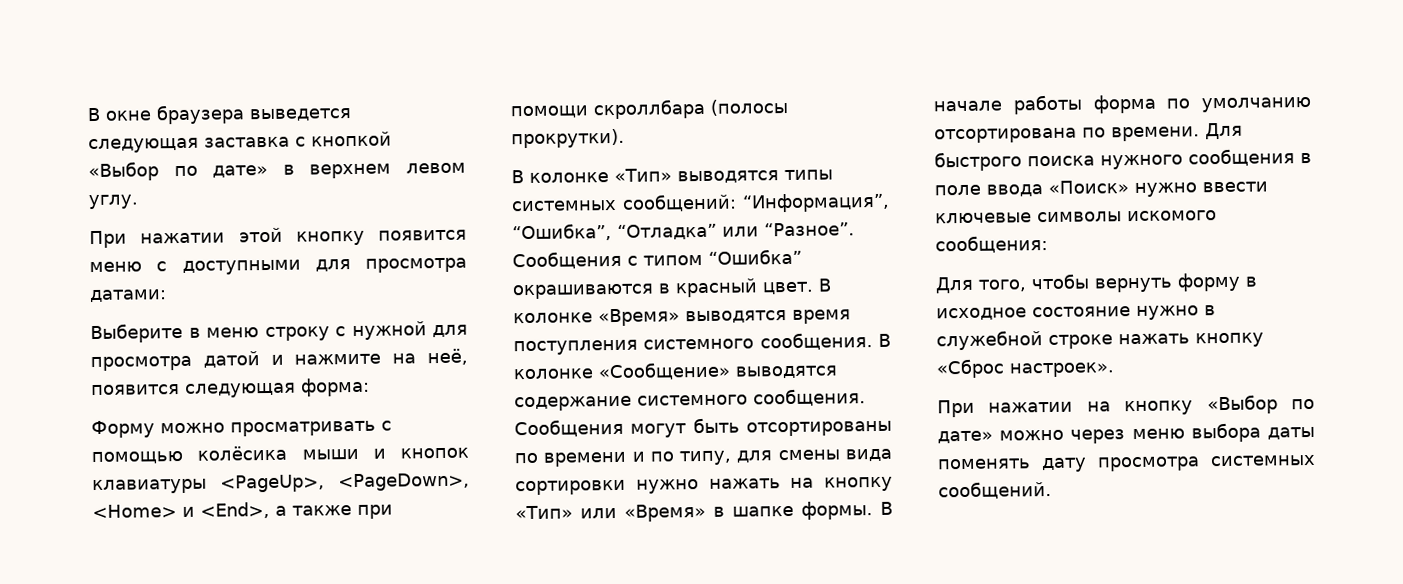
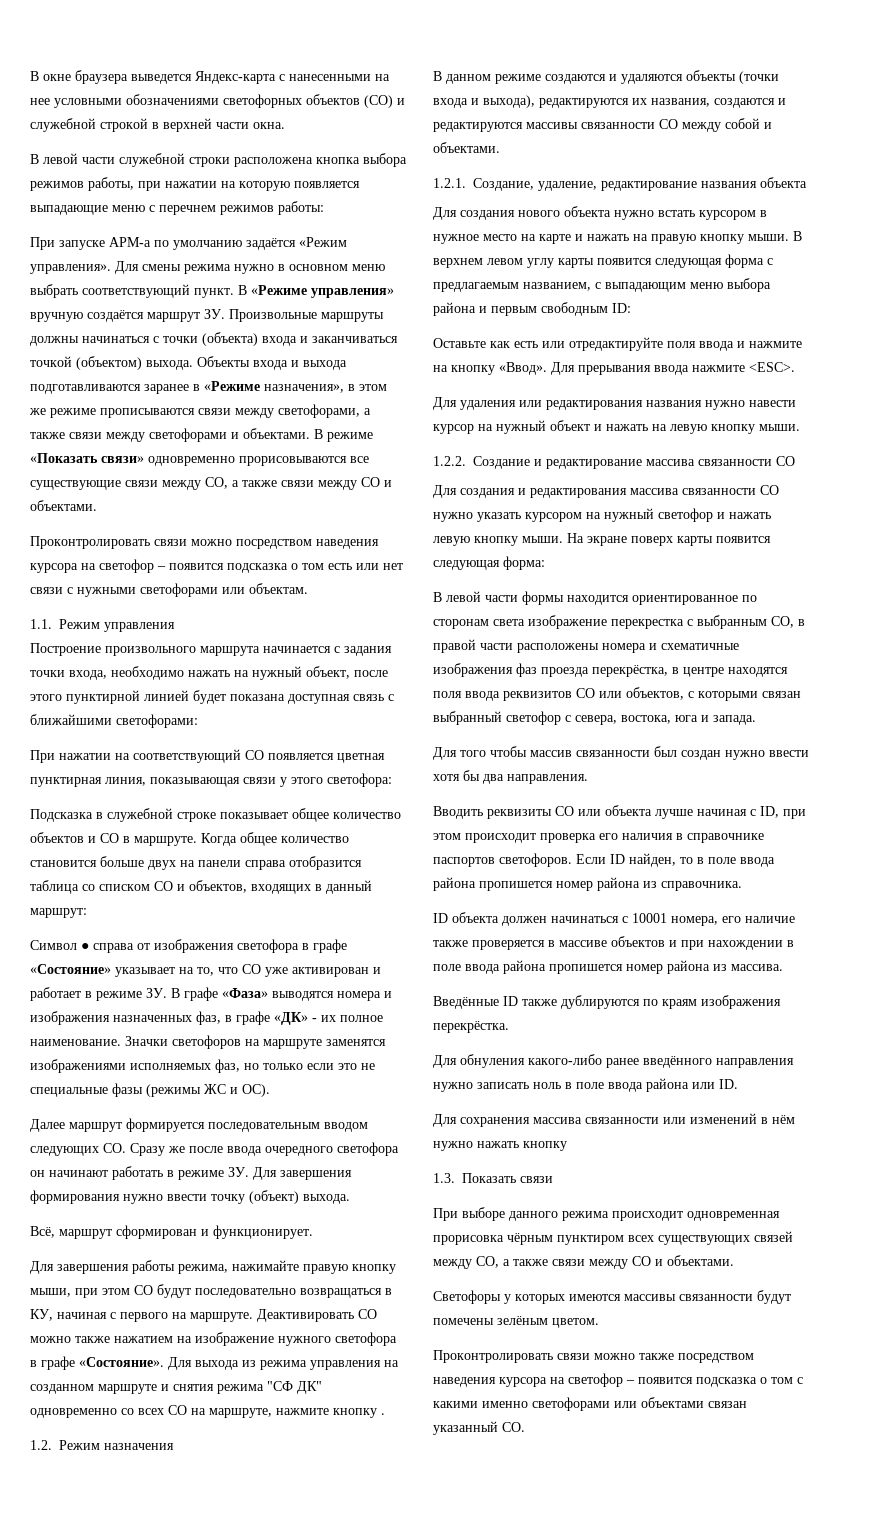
- В окне браузера выведется следующая заставка с кнопкой «Выбор по дате» в верхнем левом углу.
- При нажатии этой кнопку появится меню с доступными для просмотра датами:
- Выберите в меню строку с нужной для просмотра датой и нажмите на неё, появится следующая форма:
- Форму можно просматривать с помощью колёсика мыши и кнопок клавиатуры <PageUp>, <PageDown>, <Home> и <End>, а также при помощи скроллбара (полосы прокрутки).
- В колонке «Тип» выводятся типы системных сообщений: “Информация”, “Ошибка”, “Отладка” или “Разное”. Сообщения с типом “Ошибка” окрашиваются в красный цвет. В колонке «Время» выводятся время поступления системного сообщения. В колонке «Сообщение» выводятся содержание системного сообщения. Сообщения могут быть отсортированы по времени и по типу, для смены вида сортировки нужно нажать на кнопку «Тип» или «Время» в шапке формы. В начале работы форма по умолчанию отсортирована по времени. Для быстрого поиска нужного сообщения в поле ввода «Поиск» нужно ввести ключевые символы искомого сообщения:
- Для того, чтобы вернуть форму в исходное состояние нужно в служебной строке нажать кнопку «Сброс настроек».
- При нажатии на кнопку «Выбор по дате» можно через меню выбора даты поменять дату просмотра системных сообщений.
+ В окне браузера выведется Яндекс-карта с нанесенными на нее условными обозначениями светофорных объектов (СО) и служебной строкой в верхней части окна.
+ В левой части служебной строки расположена кнопка выбора режимов работы, при нажатии на которую появляется выпадающие меню с перечнем режимов работы:
+ При запуске АРМ-а по умолчанию задаётся «Режим управления». Для смены режима нужно в основном меню выбрать соответствующий пункт. В «Режиме управления» вручную создаётся маршрут ЗУ. Произвольные маршруты должны начинаться с точки (объекта) входа и заканчиваться точкой (объектом) выхода. Объекты входа и выхода подготавливаются заранее в «Режиме назначения», в этом же режиме прописываются связи между светофорами, а также связи между светофорами и объектами. В режиме «Показать связи» одновременно прорисовываются все существующие связи между СО, а также связи между СО и объектами.
+ Проконтролировать связи можно посредством наведения курсора на светофор – появится подсказка о том есть или нет связи с нужными светофорами или объектам.
+ 1.1. Режим управления
+ Построение произвольного маршрута начинается с задания точки входа, необходимо нажать на нужный объект, после этого пунктирной линией будет показана доступная связь с ближайшими светофорами:
+ При нажатии на соответствующий СО появляется цветная пунктирная линия, показывающая связи у этого светофора:
+ Подсказка в служебной строке показывает общее количество объектов и СО в маршруте. Когда общее количество становится больше двух на панели справа отобразится таблица со списком СО и объектов, входящих в данный маршрут:
+ Символ ● справа от изображения светофора в графе «Состояние» указывает на то, что СО уже активирован и работает в режиме ЗУ. В графе «Фаза» выводятся номера и изображения назначенных фаз, в графе «ДК» - их полное наименование. Значки светофоров на маршруте заменятся изображениями исполняемых фаз, но только если это не специальные фазы (режимы ЖС и ОС).
+ Далее маршрут формируется последовательным вводом следующих СО. Сразу же после ввода очередного светофора он начинают работать в режиме ЗУ. Для завершения формирования нужно ввести точку (объект) выхода.
+ Всё, маршрут сформирован и функционирует.
+ Для завершения работы режима, нажимайте правую кнопку мыши, при этом СО будут последовательно возвращаться в КУ, начиная с первого на маршруте. Деактивировать СО можно также нажатием на изображение нужного светофора в графе «Состояние». Для выхода из режима управления на созданном маршруте и снятия режима "СФ ДК" одновременно со всех СО на маршруте, нажмите кнопку .
+ 1.2. Режим назначения
+ В данном режиме создаются и удаляются объекты (точки входа и выхода), редактируются их названия, создаются и редактируются массивы связанности СО между собой и объектами.
+ 1.2.1. Создание, удаление, редактирование названия объекта
+ Для создания нового объекта нужно встать курсором в нужное место на карте и нажать на правую кнопку мыши. В верхнем левом углу карты появится следующая форма с предлагаемым названием, с выпадающим меню выбора района и первым свободным ID:
+ Оставьте как есть или отредактируйте поля ввода и нажмите на кнопку «Ввод». Для прерывания ввода нажмите <ESC>.
+ Для удаления или редактирования названия нужно навести курсор на нужный объект и нажать на левую кнопку мыши.
+ 1.2.2. Создание и редактирование массива связанности СО
+ Для создания и редактирования массива связанности СО нужно указать курсором на нужный светофор и нажать левую кнопку мыши. На экране поверх карты появится следующая форма:
+ В левой части формы находится ориентированное по сторонам света изображение перекрестка с выбранным СО, в правой части расположены номера и схематичные изображения фаз проезда перекрёстка, в центре находятся поля ввода реквизитов СО или объектов, с которыми связан выбранный светофор с севера, востока, юга и запада.
+ Для того чтобы массив связанности был создан нужно ввести хотя бы два направления.
+ Вводить реквизиты СО или объекта лучше начиная с ID, при этом происходит проверка его наличия в справочнике паспортов светофоров. Если ID найден, то в поле ввода района пропишется номер района из справочника.
+ ID объекта должен начинаться с 10001 номера, его наличие также проверяется в массиве объектов и при нахождении в поле ввода района пропишется номер района из массива.
+ Введённые ID также дублируются по краям изображения перекрёстка.
+ Для обнуления какого-либо ранее введённого направления нужно записать ноль в поле ввода района или ID.
+ Для сохранения массива связанности или изменений в нём нужно нажать кнопку
+ 1.3. Показать связи
+ При выборе данного режима происходит одновременная прорисовка чёрным пунктиром всех существующих связей между СО, а также связи между СО и объектами.
+ Светофоры у которых имеются массивы связанности будут помечены зелёным цветом.
+ Проконтролировать связи можно также посредством наведения курсора на светофор – появится подсказка о том с какими именно светофорами или объектами связан указанный СО.

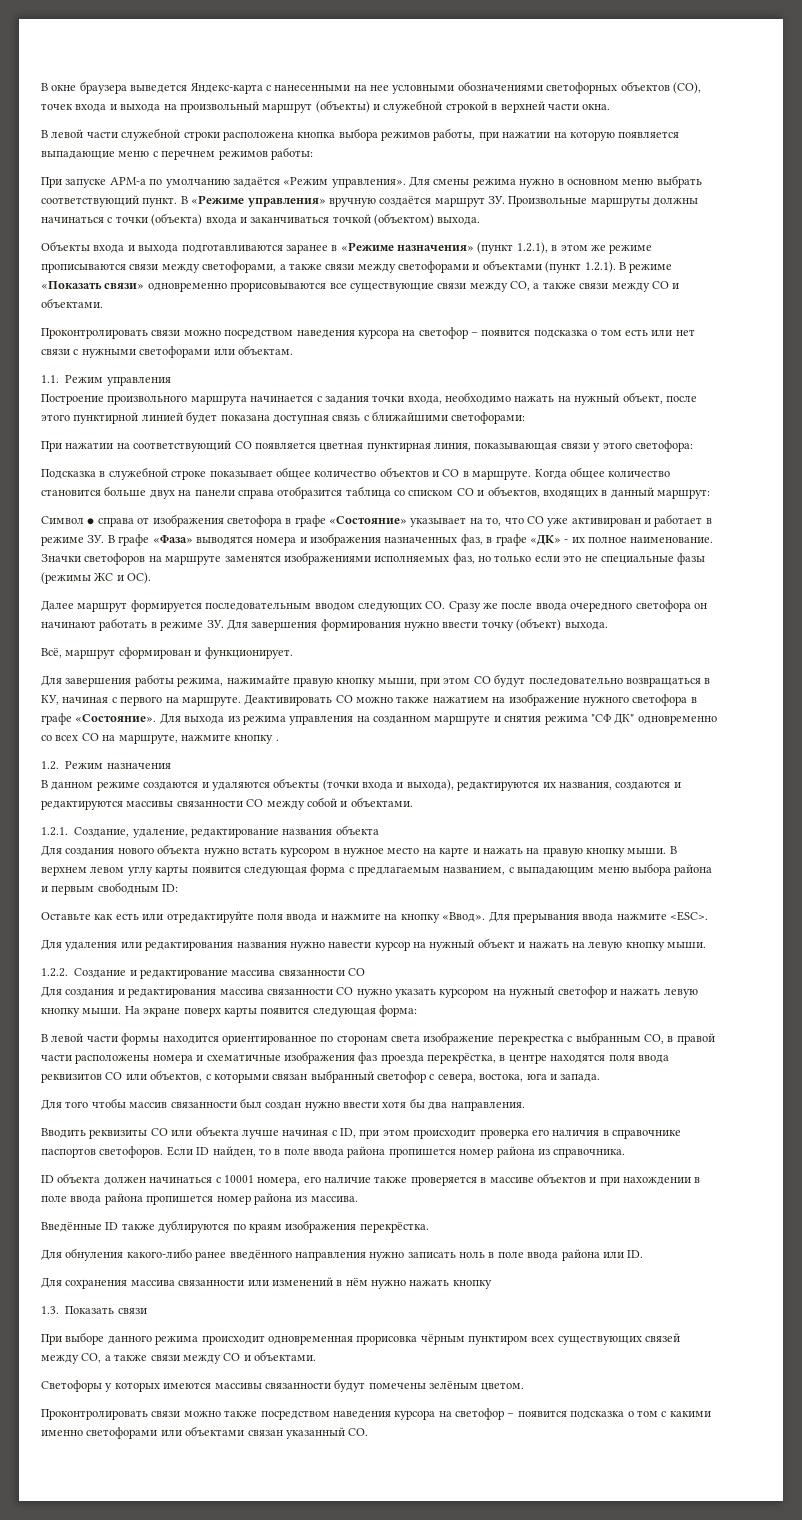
- В окне браузера выведется Яндекс-карта с нанесенными на нее условными обозначениями светофорных объектов (СО) и служебной строкой в верхней части окна.
+ В окне браузера выведется Яндекс-карта с нанесенными на нее условными обозначениями светофорных объектов (СО), точек входа и выхода на произвольный маршрут (объекты) и служебной строкой в верхней части окна.
- В «Режиме управления» вручную создаётся маршрут ЗУ. Произвольные маршруты должны начинаться с точки (объекта) входа и заканчиваться точкой (объектом) выхода. Объекты входа и выхода подготавливаются заранее в «Режиме назначения», в этом же режиме прописываются связи между светофорами, а также связи между светофорами и объектами. В режиме «Показать связи» одновременно прорисовываются все существующие связи между СО, а также связи между СО и объектами.
+ В «Режиме управления» вручную создаётся маршрут ЗУ. Произвольные маршруты должны начинаться с точки (объекта) входа и заканчиваться точкой (объектом) выхода.
+ Объекты входа и выхода подготавливаются заранее в «Режиме назначения» (пункт 1.2.1), в этом же режиме прописываются связи между светофорами, а также связи между светофорами и объектами (пункт 1.2.1). В режиме «Показать связи» одновременно прорисовываются все существующие связи между СО, а также связи между СО и объектами.

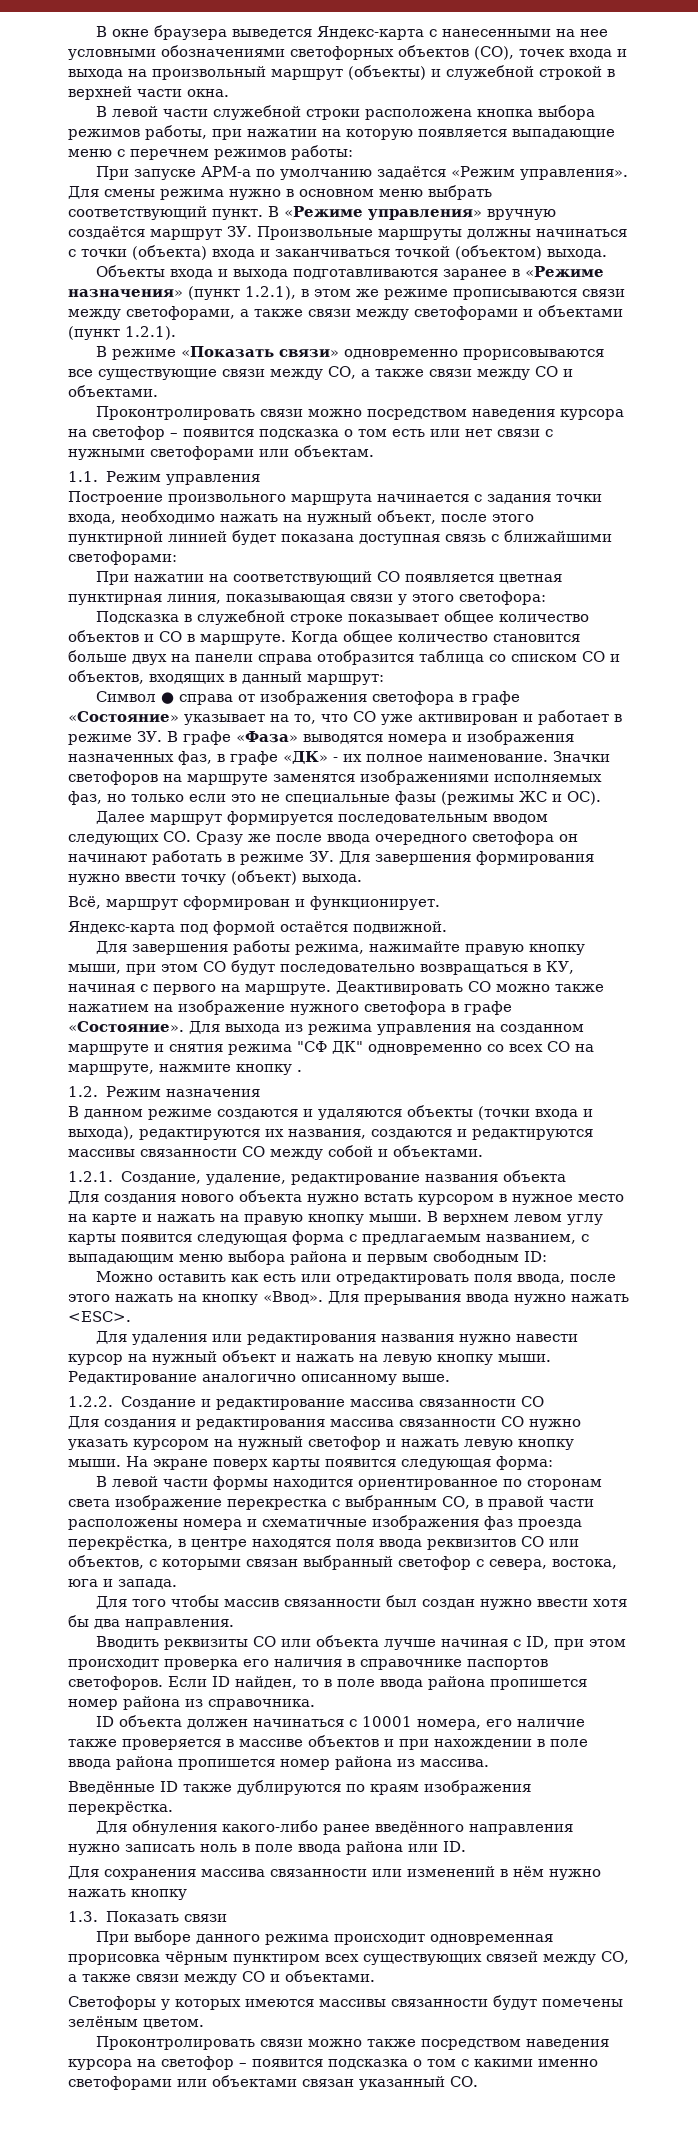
- Объекты входа и выхода подготавливаются заранее в «Режиме назначения» (пункт 1.2.1), в этом же режиме прописываются связи между светофорами, а также связи между светофорами и объектами (пункт 1.2.1). В режиме «Показать связи» одновременно прорисовываются все существующие связи между СО, а также связи между СО и объектами.
+ Объекты входа и выхода подготавливаются заранее в «Режиме назначения» (пункт 1.2.1), в этом же режиме прописываются связи между светофорами, а также связи между светофорами и объектами (пункт 1.2.1).
+ В режиме «Показать связи» одновременно прорисовываются все существующие связи между СО, а также связи между СО и объектами.
+ Яндекс-карта под формой остаётся подвижной.
- Оставьте как есть или отредактируйте поля ввода и нажмите на кнопку «Ввод».
+ Можно оставить как есть или отредактировать поля ввода, после этого нажать на кнопку «Ввод».
- Для прерывания ввода нажмите <ESC>.
+ Для прерывания ввода нужно нажать <ESC>.
+ Редактирование аналогично описанному выше.

